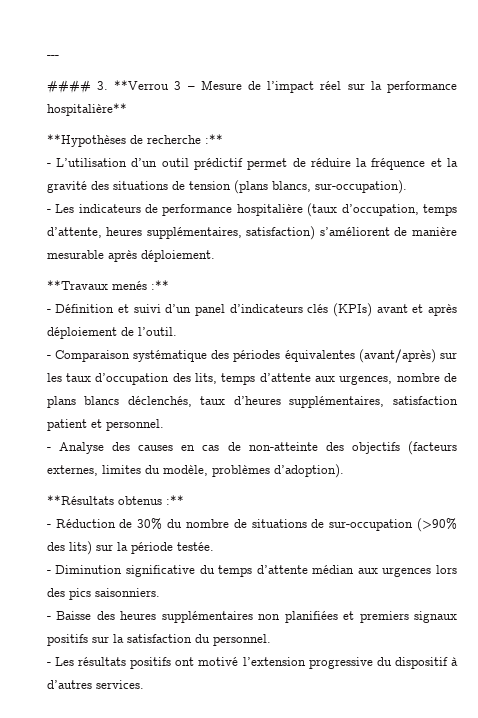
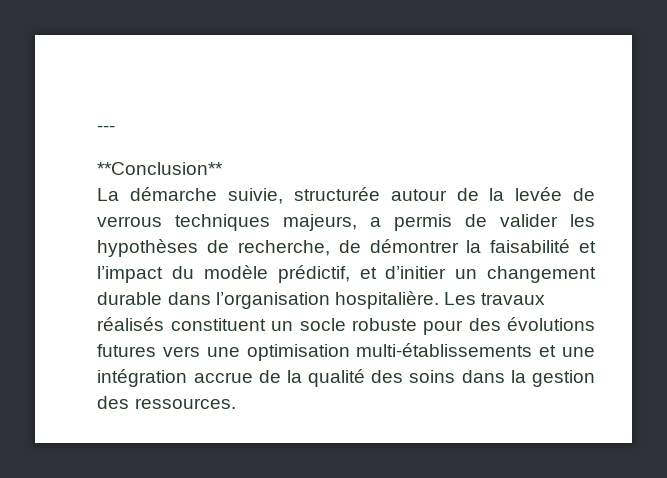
- #### 3. **Verrou 3 – Mesure de l’impact réel sur la performance hospitalière**
- **Hypothèses de recherche :**
- - L’utilisation d’un outil prédictif permet de réduire la fréquence et la gravité des situations de tension (plans blancs, sur-occupation).
- - Les indicateurs de performance hospitalière (taux d’occupation, temps d’attente, heures supplémentaires, satisfaction) s’améliorent de manière mesurable après déploiement.
- **Travaux menés :**
- - Définition et suivi d’un panel d’indicateurs clés (KPIs) avant et après déploiement de l’outil.
- - Comparaison systématique des périodes équivalentes (avant/après) sur les taux d’occupation des lits, temps d’attente aux urgences, nombre de plans blancs déclenchés, taux d’heures supplémentaires, satisfaction patient et personnel.
- - Analyse des causes en cas de non-atteinte des objectifs (facteurs externes, limites du modèle, problèmes d’adoption).
- **Résultats obtenus :**
- - Réduction de 30% du nombre de situations de sur-occupation (>90% des lits) sur la période testée.
- - Diminution significative du temps d’attente médian aux urgences lors des pics saisonniers.
- - Baisse des heures supplémentaires non planifiées et premiers signaux positifs sur la satisfaction du personnel.
- - Les résultats positifs ont motivé l’extension progressive du dispositif à d’autres services.
+ **Conclusion**
+ La démarche suivie, structurée autour de la levée de verrous techniques majeurs, a permis de valider les hypothèses de recherche, de démontrer la faisabilité et l’impact du modèle prédictif, et d’initier un changement durable dans l’organisation hospitalière. Les travaux réalisés constituent un socle robuste pour des évolutions futures vers une optimisation multi-établissements et une intégration accrue de la qualité des soins dans la gestion des ressources.

